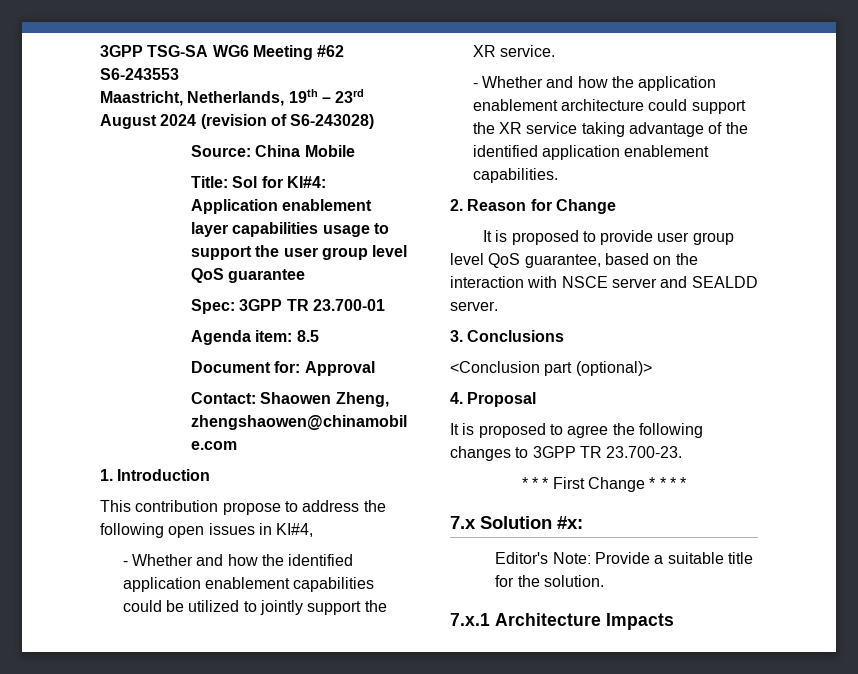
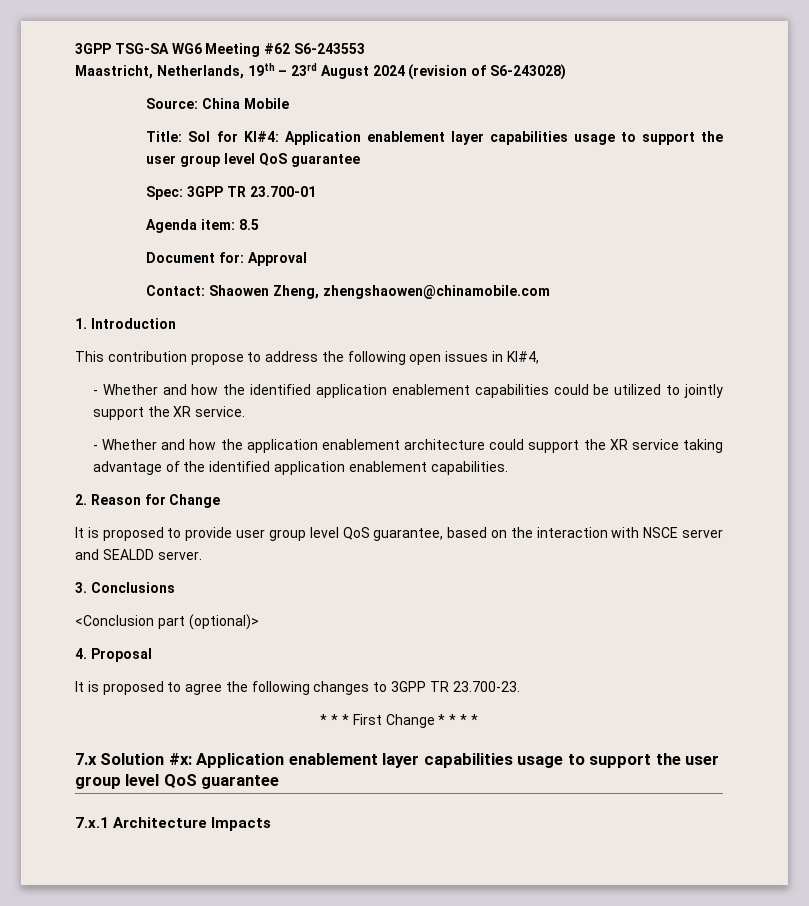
- 7.x Solution #x:
- Editor's Note: Provide a suitable title for the solution.
+ 7.x Solution #x: Application enablement layer capabilities usage to support the user group level QoS guarantee

